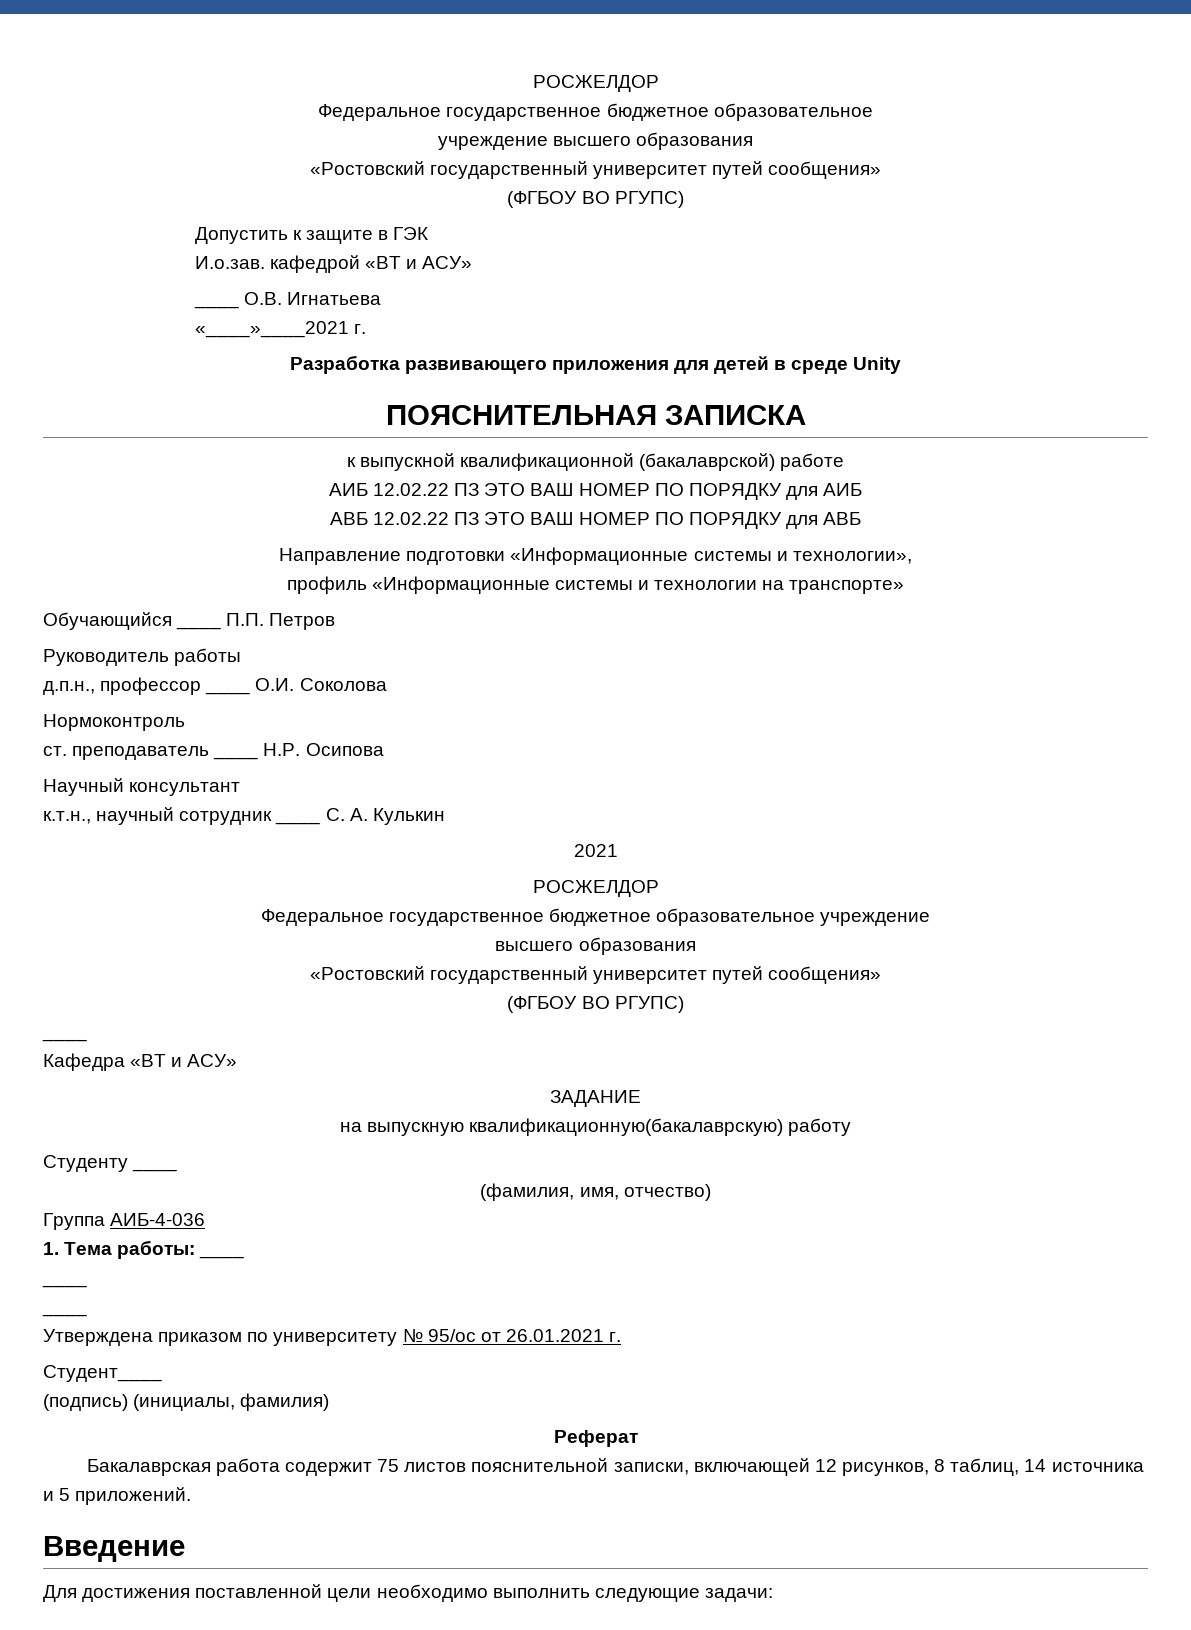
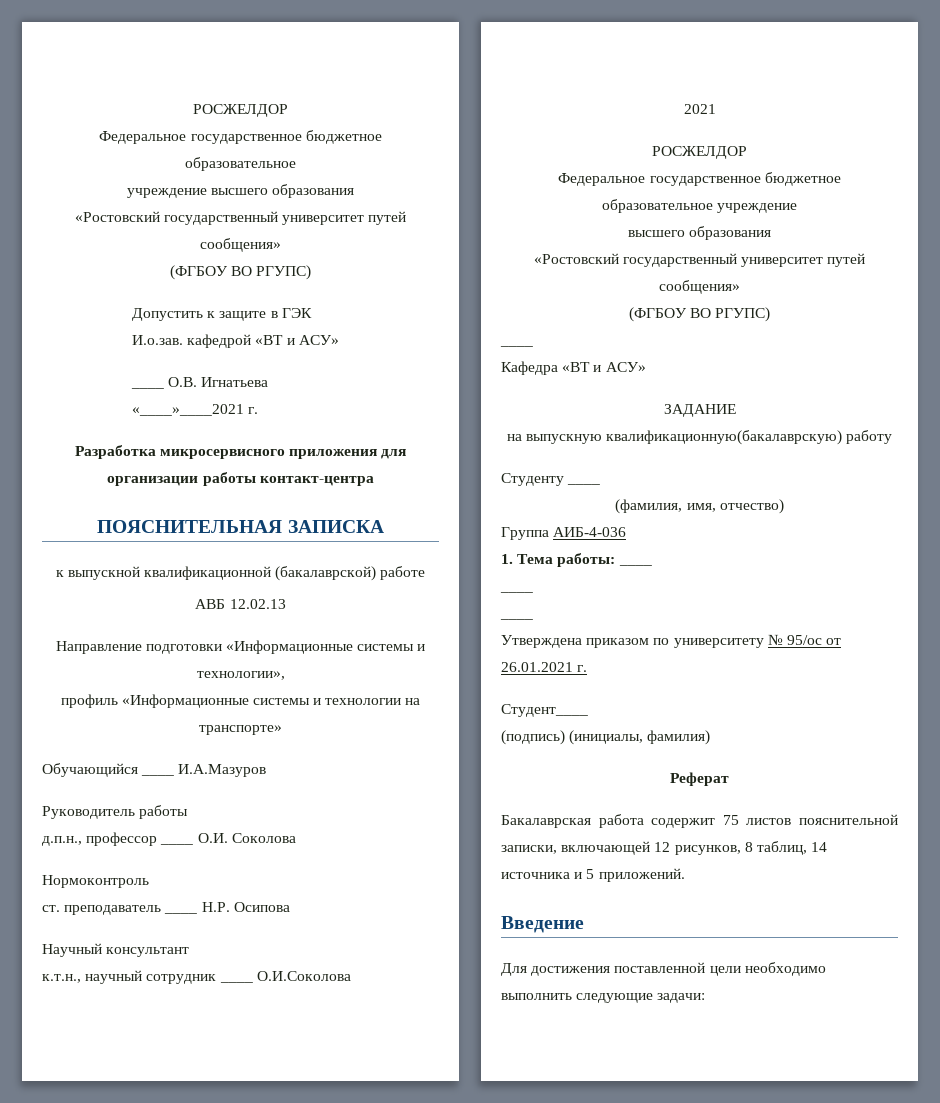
- Разработка развивающего приложения для детей в среде Unity
+ Разработка микросервисного приложения для организации работы контакт-центра
- АИБ 12.02.22 ПЗ ЭТО ВАШ НОМЕР ПО ПОРЯДКУ для АИБ
- АВБ 12.02.22 ПЗ ЭТО ВАШ НОМЕР ПО ПОРЯДКУ для АВБ
+ АВБ 12.02.13
- Обучающийся ____ П.П. Петров
+ Обучающийся ____ И.А.Мазуров
- к.т.н., научный сотрудник ____ С. А. Кулькин
+ к.т.н., научный сотрудник ____ О.И.Соколова

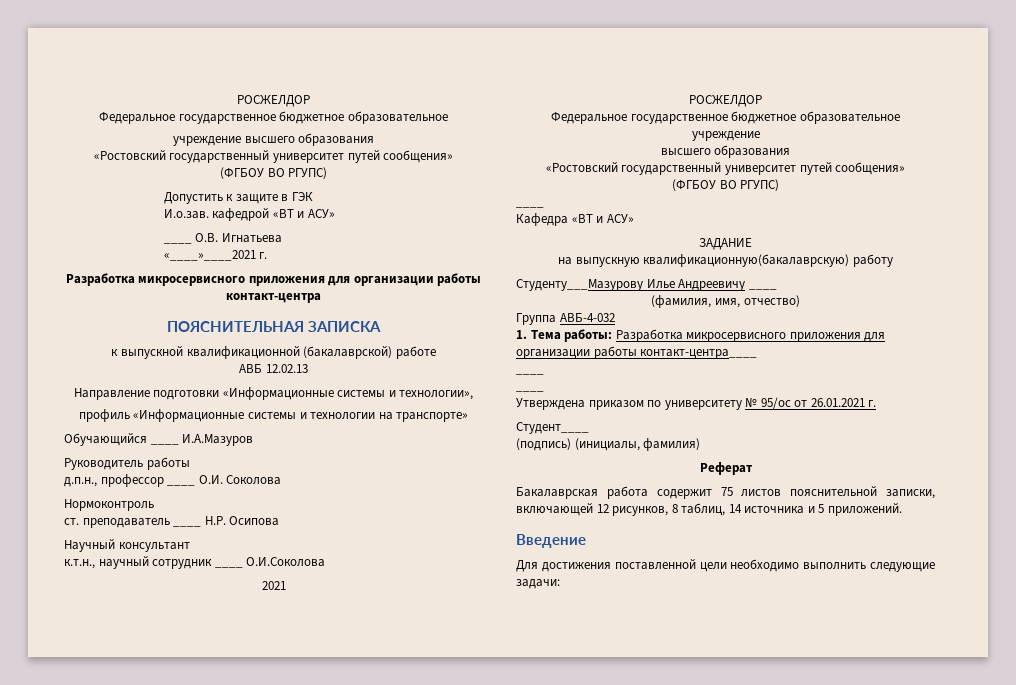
- Студенту ____
+ Студенту___Мазурову Илье Андреевичу ____
- Группа АИБ-4-036
+ Группа АВБ-4-032
- 1. Тема работы: ____
+ 1. Тема работы: Разработка микросервисного приложения для организации работы контакт-центра____

